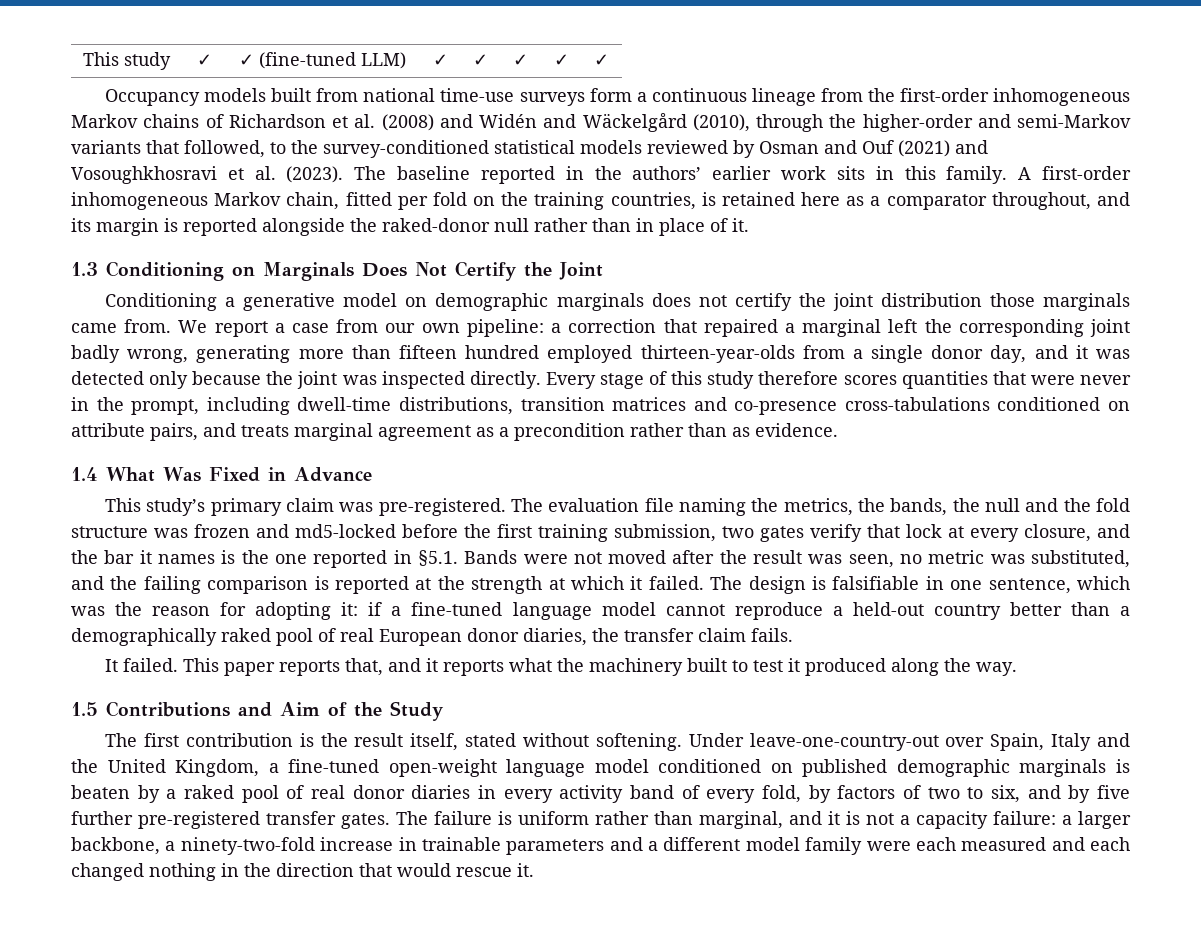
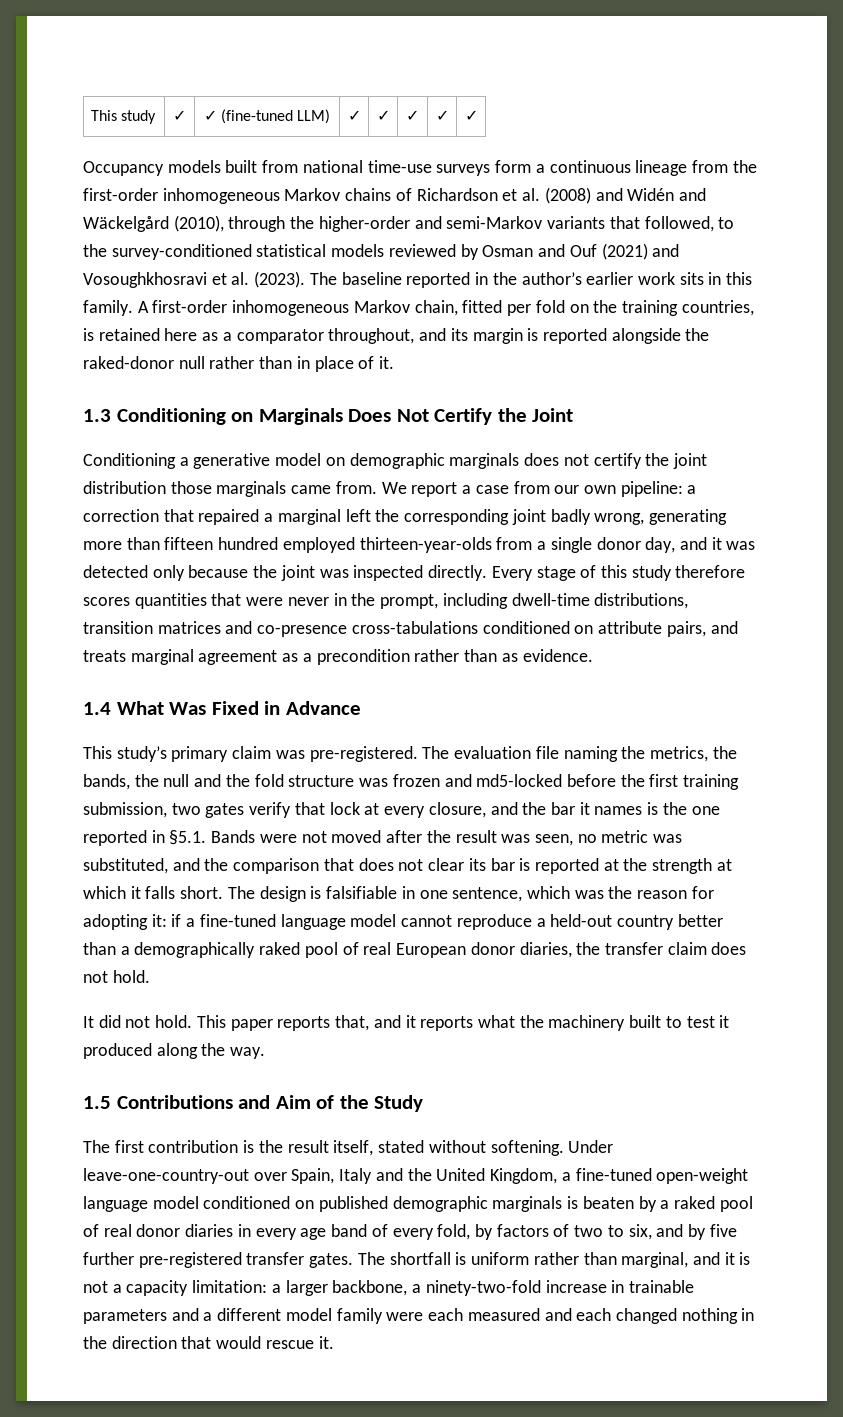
- The baseline reported in the authors’ earlier work sits in this family.
+ The baseline reported in the author’s earlier work sits in this family.
- The evaluation file naming the metrics, the bands, the null and the fold structure was frozen and md5-locked before the first training submission, two gates verify that lock at every closure, and the bar it names is the one reported in §5.1. Bands were not moved after the result was seen, no metric was substituted, and the failing comparison is reported at the strength at which it failed.
+ The evaluation file naming the metrics, the bands, the null and the fold structure was frozen and md5-locked before the first training submission, two gates verify that lock at every closure, and the bar it names is the one reported in §5.1. Bands were not moved after the result was seen, no metric was substituted, and the comparison that does not clear its bar is reported at the strength at which it falls short.
- The design is falsifiable in one sentence, which was the reason for adopting it: if a fine-tuned language model cannot reproduce a held-out country better than a demographically raked pool of real European donor diaries, the transfer claim fails.
- It failed.
+ The design is falsifiable in one sentence, which was the reason for adopting it: if a fine-tuned language model cannot reproduce a held-out country better than a demographically raked pool of real European donor diaries, the transfer claim does not hold.
+ It did not hold.
- Under leave-one-country-out over Spain, Italy and the United Kingdom, a fine-tuned open-weight language model conditioned on published demographic marginals is beaten by a raked pool of real donor diaries in every activity band of every fold, by factors of two to six, and by five further pre-registered transfer gates.
+ Under leave-one-country-out over Spain, Italy and the United Kingdom, a fine-tuned open-weight language model conditioned on published demographic marginals is beaten by a raked pool of real donor diaries in every age band of every fold, by factors of two to six, and by five further pre-registered transfer gates.
- The failure is uniform rather than marginal, and it is not a capacity failure: a larger backbone, a ninety-two-fold increase in trainable parameters and a different model family were each measured and each changed nothing in the direction that would rescue it.
+ The shortfall is uniform rather than marginal, and it is not a capacity limitation: a larger backbone, a ninety-two-fold increase in trainable parameters and a different model family were each measured and each changed nothing in the direction that would rescue it.

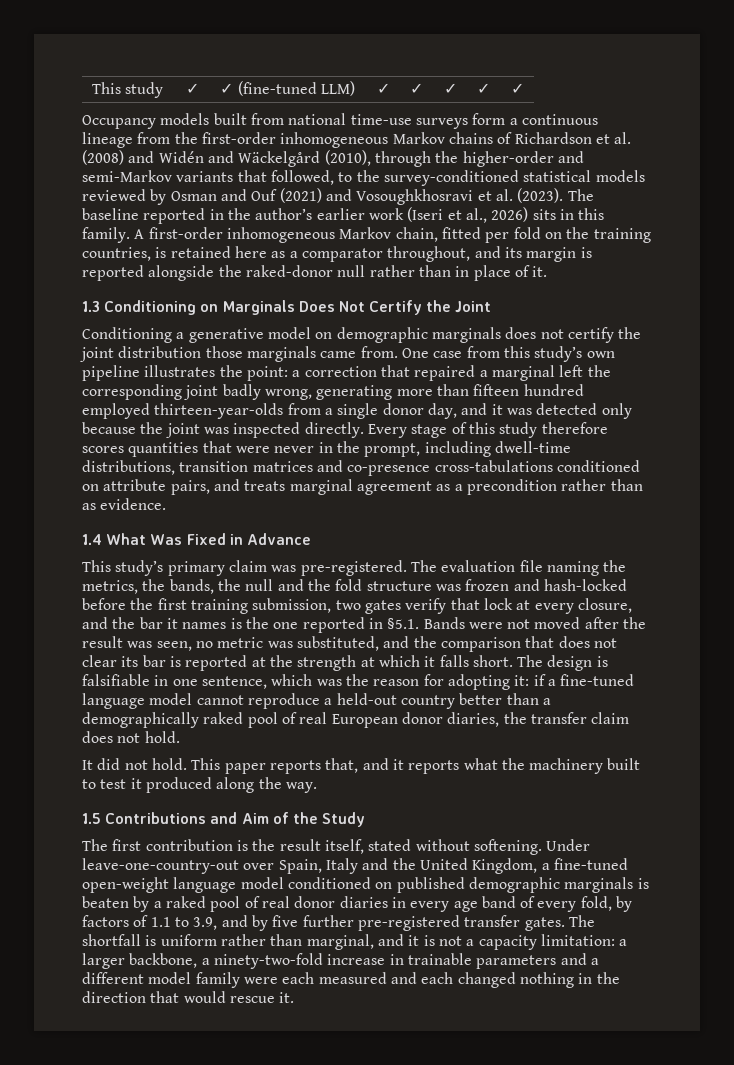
- The baseline reported in the author’s earlier work sits in this family.
+ The baseline reported in the author’s earlier work (Iseri et al., 2026) sits in this family.
- We report a case from our own pipeline: a correction that repaired a marginal left the corresponding joint badly wrong, generating more than fifteen hundred employed thirteen-year-olds from a single donor day, and it was detected only because the joint was inspected directly.
+ One case from this study’s own pipeline illustrates the point: a correction that repaired a marginal left the corresponding joint badly wrong, generating more than fifteen hundred employed thirteen-year-olds from a single donor day, and it was detected only because the joint was inspected directly.
- The evaluation file naming the metrics, the bands, the null and the fold structure was frozen and md5-locked before the first training submission, two gates verify that lock at every closure, and the bar it names is the one reported in §5.1. Bands were not moved after the result was seen, no metric was substituted, and the comparison that does not clear its bar is reported at the strength at which it falls short.
+ The evaluation file naming the metrics, the bands, the null and the fold structure was frozen and hash-locked before the first training submission, two gates verify that lock at every closure, and the bar it names is the one reported in §5.1. Bands were not moved after the result was seen, no metric was substituted, and the comparison that does not clear its bar is reported at the strength at which it falls short.
- Under leave-one-country-out over Spain, Italy and the United Kingdom, a fine-tuned open-weight language model conditioned on published demographic marginals is beaten by a raked pool of real donor diaries in every age band of every fold, by factors of two to six, and by five further pre-registered transfer gates.
+ Under leave-one-country-out over Spain, Italy and the United Kingdom, a fine-tuned open-weight language model conditioned on published demographic marginals is beaten by a raked pool of real donor diaries in every age band of every fold, by factors of 1.1 to 3.9, and by five further pre-registered transfer gates.

